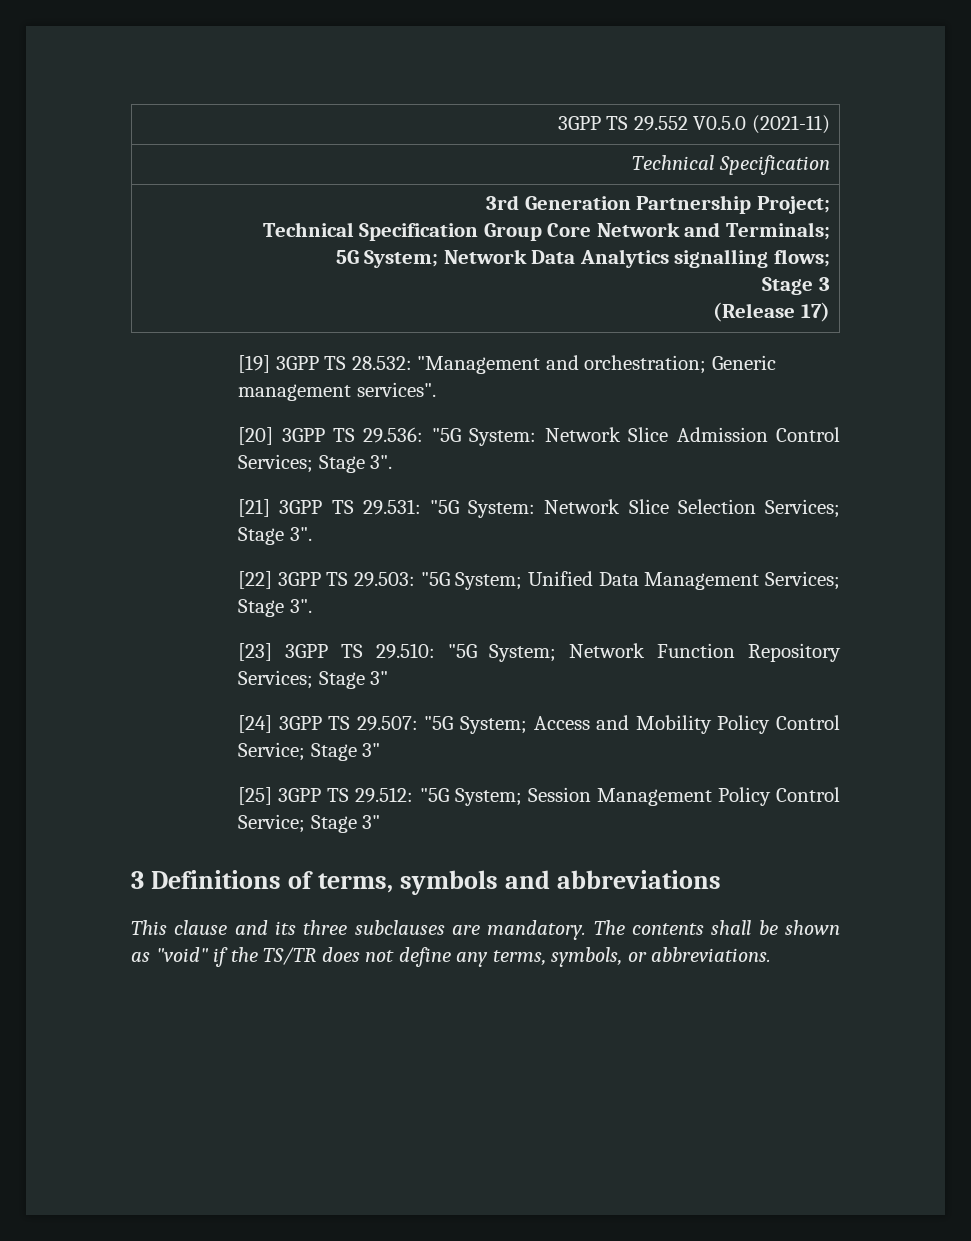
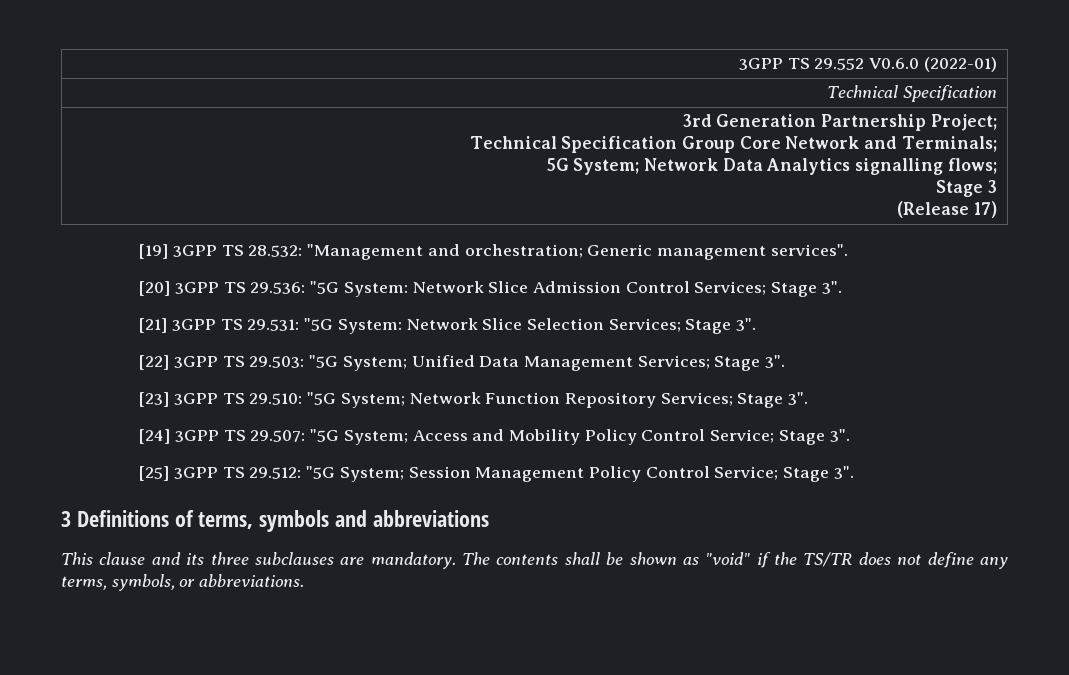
- 3GPP TS 29.552 V0.5.0 (2021-11)
+ 3GPP TS 29.552 V0.6.0 (2022-01)
- [23] 3GPP TS 29.510: "5G System; Network Function Repository Services; Stage 3"
+ [23] 3GPP TS 29.510: "5G System; Network Function Repository Services; Stage 3".
- [24] 3GPP TS 29.507: "5G System; Access and Mobility Policy Control Service; Stage 3"
+ [24] 3GPP TS 29.507: "5G System; Access and Mobility Policy Control Service; Stage 3".
- [25] 3GPP TS 29.512: "5G System; Session Management Policy Control Service; Stage 3"
+ [25] 3GPP TS 29.512: "5G System; Session Management Policy Control Service; Stage 3".

